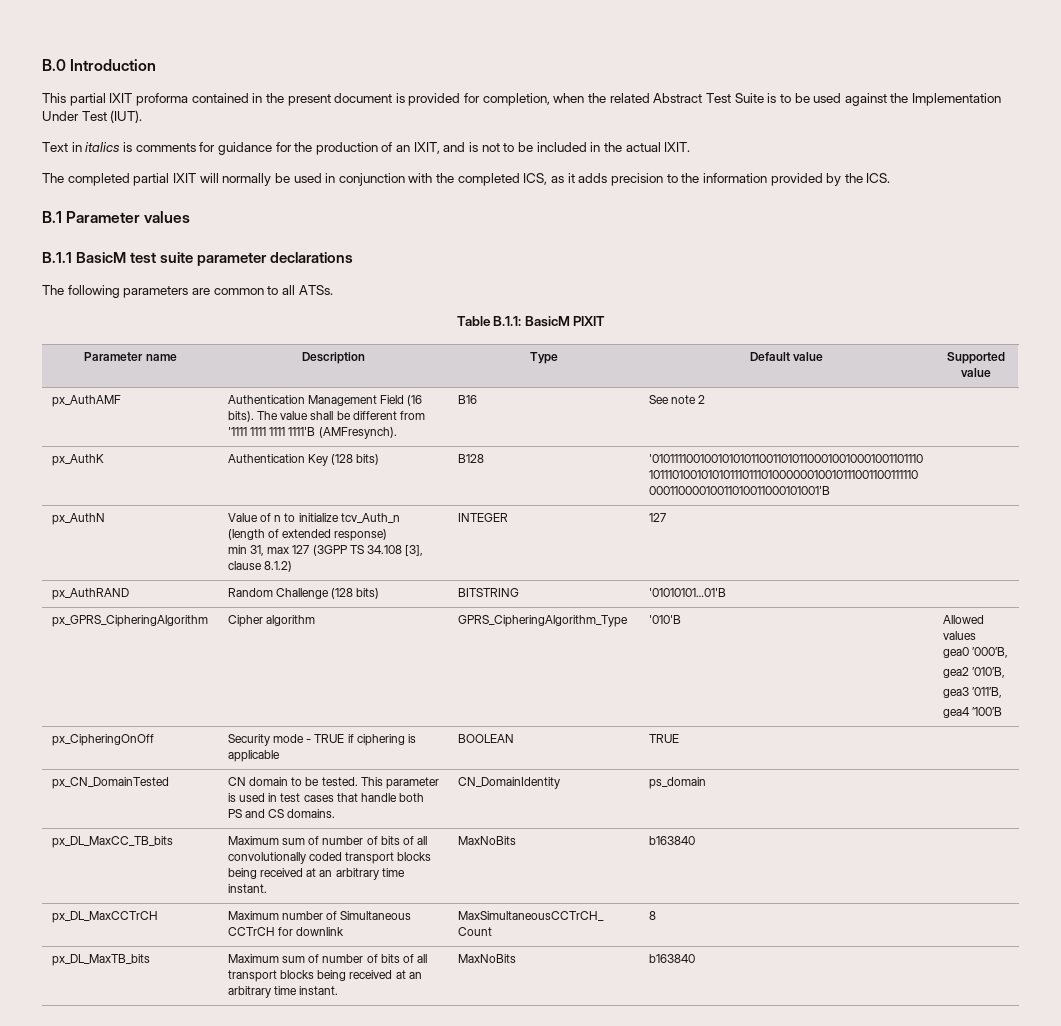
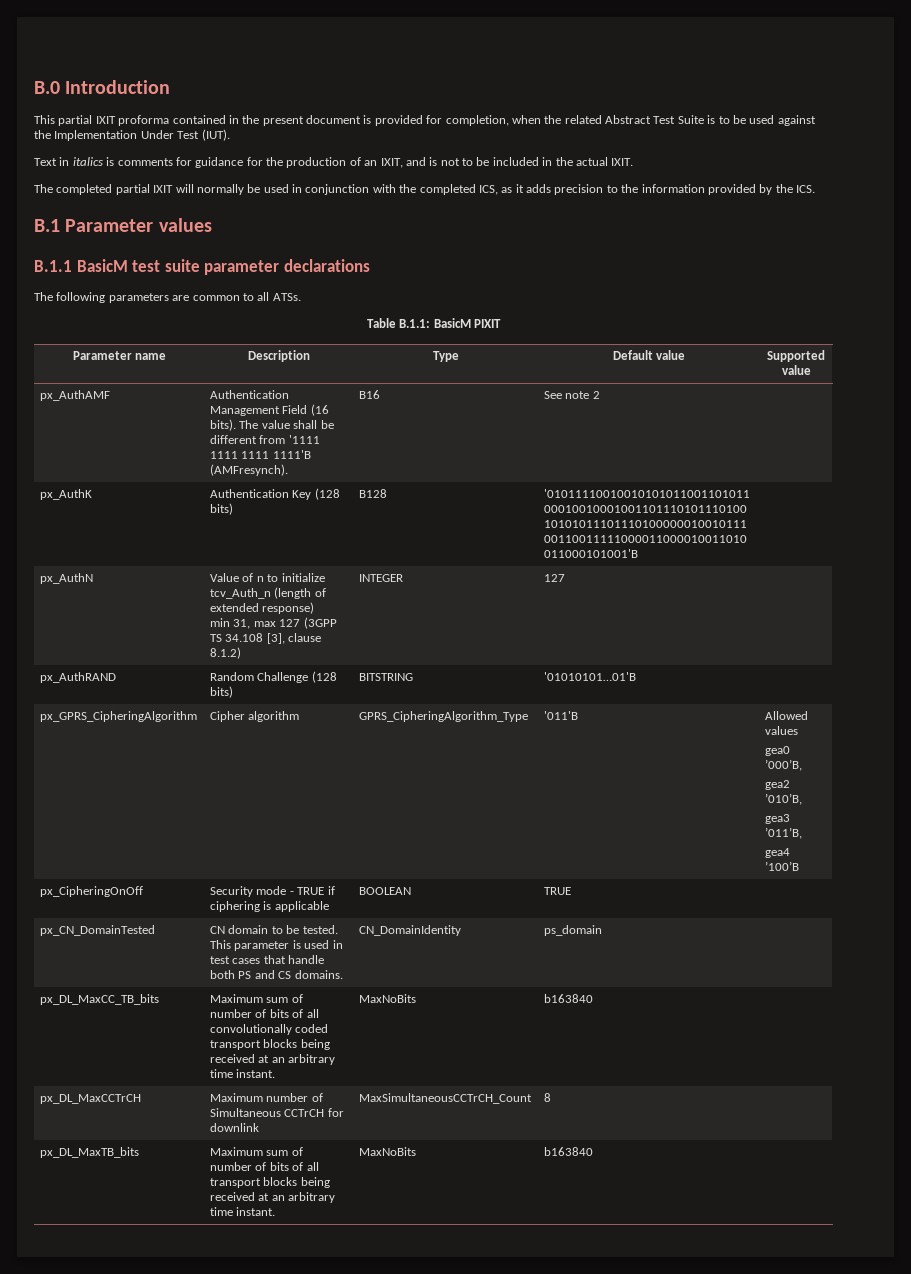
- px_GPRS_CipheringAlgorithm | Cipher algorithm | GPRS_CipheringAlgorithm_Type | '010'B | Allowed values
+ px_GPRS_CipheringAlgorithm | Cipher algorithm | GPRS_CipheringAlgorithm_Type | '011'B | Allowed values

